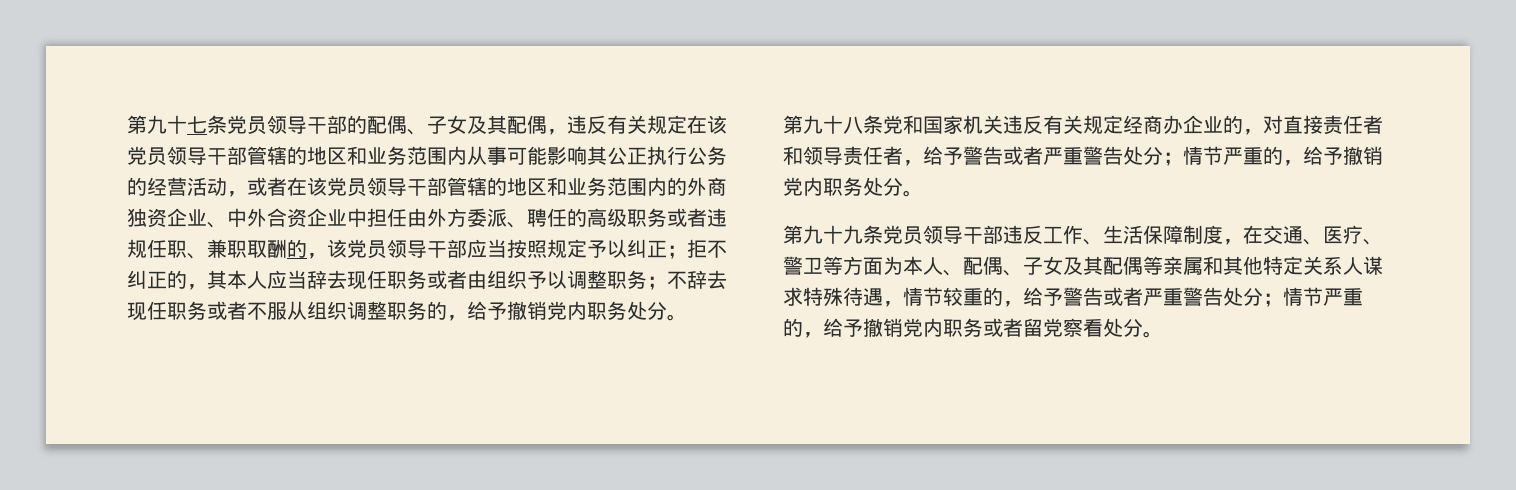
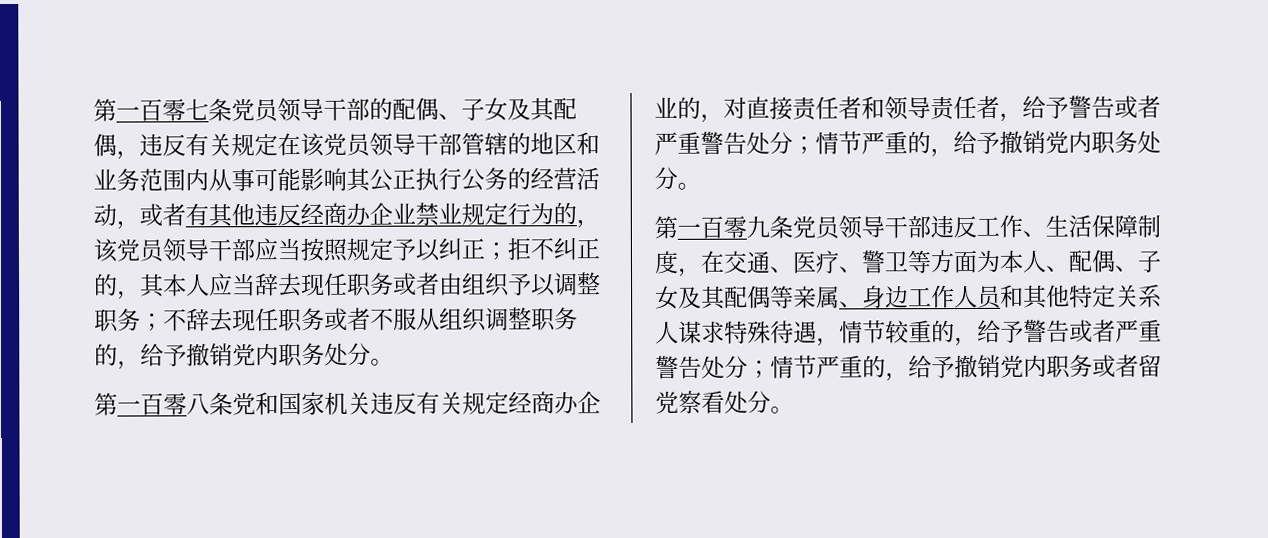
- 第九十七条党员领导干部的配偶、子女及其配偶，违反有关规定在该党员领导干部管辖的地区和业务范围内从事可能影响其公正执行公务的经营活动，或者在该党员领导干部管辖的地区和业务范围内的外商独资企业、中外合资企业中担任由外方委派、聘任的高级职务或者违规任职、兼职取酬的，该党员领导干部应当按照规定予以纠正；
+ 第一百零七条党员领导干部的配偶、子女及其配偶，违反有关规定在该党员领导干部管辖的地区和业务范围内从事可能影响其公正执行公务的经营活动，或者有其他违反经商办企业禁业规定行为的，该党员领导干部应当按照规定予以纠正；
- 第九十八条党和国家机关违反有关规定经商办企业的，对直接责任者和领导责任者，给予警告或者严重警告处分；情节严重的，给予撤销党内职务处分。
+ 第一百零八条党和国家机关违反有关规定经商办企业的，对直接责任者和领导责任者，给予警告或者严重警告处分；情节严重的，给予撤销党内职务处分。
- 第九十九条党员领导干部违反工作、生活保障制度，在交通、医疗、警卫等方面为本人、配偶、子女及其配偶等亲属和其他特定关系人谋求特殊待遇，情节较重的，给予警告或者严重警告处分；情节严重的，给予撤销党内职务或者留党察看处分。
+ 第一百零九条党员领导干部违反工作、生活保障制度，在交通、医疗、警卫等方面为本人、配偶、子女及其配偶等亲属、身边工作人员和其他特定关系人谋求特殊待遇，情节较重的，给予警告或者严重警告处分；情节严重的，给予撤销党内职务或者留党察看处分。

